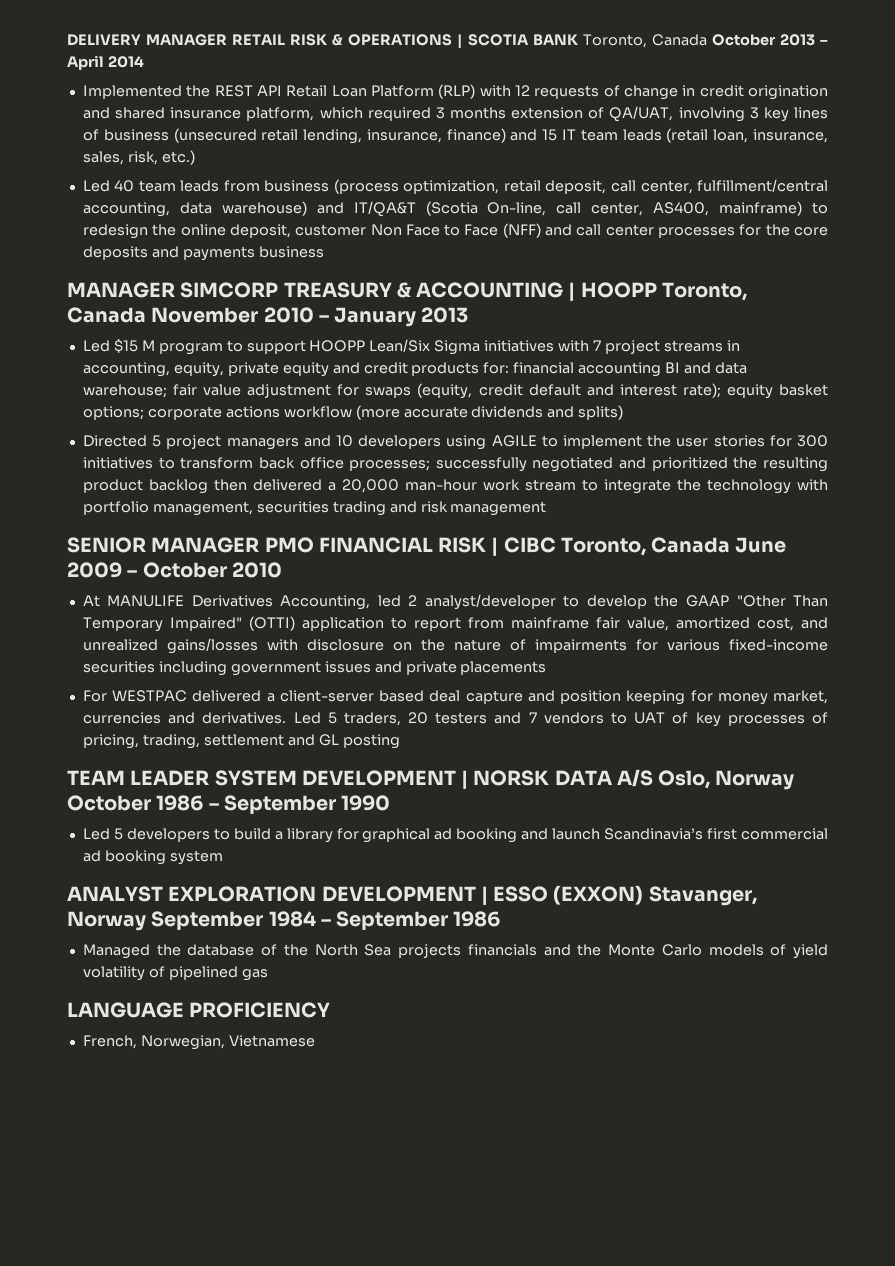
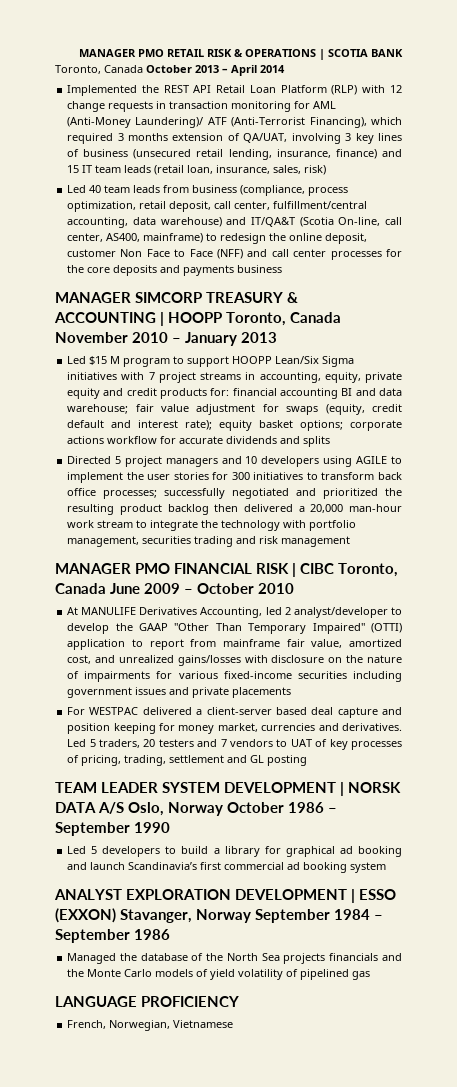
- DELIVERY MANAGER RETAIL RISK & OPERATIONS | SCOTIA BANK Toronto, Canada October 2013 – April 2014
+ MANAGER PMO RETAIL RISK & OPERATIONS | SCOTIA BANK Toronto, Canada October 2013 – April 2014
- Implemented the REST API Retail Loan Platform (RLP) with 12 requests of change in credit origination and shared insurance platform, which required 3 months extension of QA/UAT, involving 3 key lines of business (unsecured retail lending, insurance, finance) and 15 IT team leads (retail loan, insurance, sales, risk, etc.)
+ Implemented the REST API Retail Loan Platform (RLP) with 12 change requests in transaction monitoring for AML (Anti-Money Laundering)/ ATF (Anti-Terrorist Financing), which required 3 months extension of QA/UAT, involving 3 key lines of business (unsecured retail lending, insurance, finance) and 15 IT team leads (retail loan, insurance, sales, risk)
- Led 40 team leads from business (process optimization, retail deposit, call center, fulfillment/central accounting, data warehouse) and IT/QA&T (Scotia On-line, call center, AS400, mainframe) to redesign the online deposit, customer Non Face to Face (NFF) and call center processes for the core deposits and payments business
+ Led 40 team leads from business (compliance, process optimization, retail deposit, call center, fulfillment/central accounting, data warehouse) and IT/QA&T (Scotia On-line, call center, AS400, mainframe) to redesign the online deposit, customer Non Face to Face (NFF) and call center processes for the core deposits and payments business
- Led $15 M program to support HOOPP Lean/Six Sigma initiatives with 7 project streams in accounting, equity, private equity and credit products for: financial accounting BI and data warehouse; fair value adjustment for swaps (equity, credit default and interest rate); equity basket options; corporate actions workflow (more accurate dividends and splits)
+ Led $15 M program to support HOOPP Lean/Six Sigma initiatives with 7 project streams in accounting, equity, private equity and credit products for: financial accounting BI and data warehouse; fair value adjustment for swaps (equity, credit default and interest rate); equity basket options; corporate actions workflow for accurate dividends and splits
- SENIOR MANAGER PMO FINANCIAL RISK | CIBC Toronto, Canada June 2009 – October 2010
+ MANAGER PMO FINANCIAL RISK | CIBC Toronto, Canada June 2009 – October 2010

